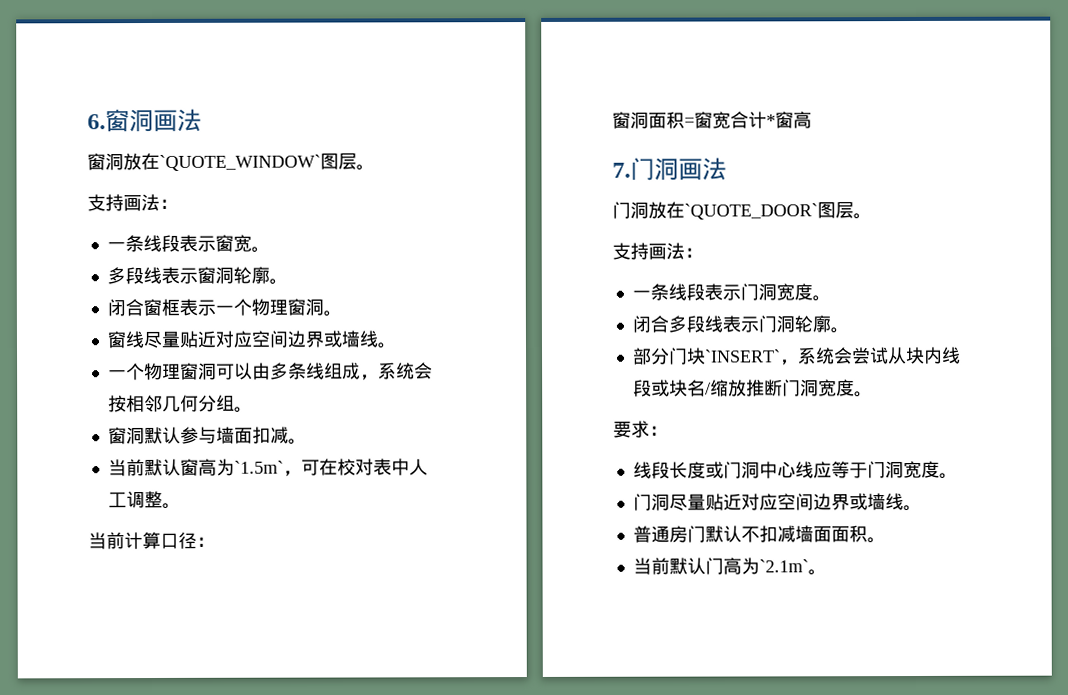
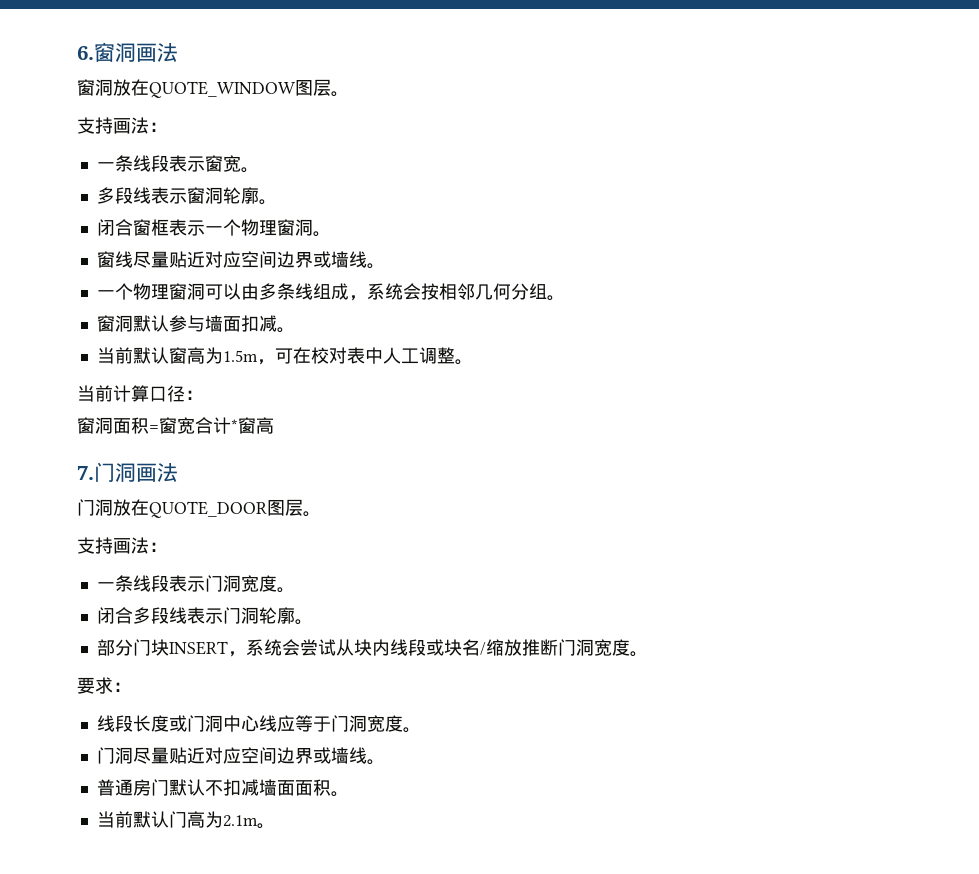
- 窗洞放在`QUOTE_WINDOW`图层。
+ 窗洞放在QUOTE_WINDOW图层。
- 当前默认窗高为`1.5m`，可在校对表中人工调整。
+ 当前默认窗高为1.5m，可在校对表中人工调整。
- 门洞放在`QUOTE_DOOR`图层。
+ 门洞放在QUOTE_DOOR图层。
- 部分门块`INSERT`，系统会尝试从块内线段或块名/缩放推断门洞宽度。
+ 部分门块INSERT，系统会尝试从块内线段或块名/缩放推断门洞宽度。
- 当前默认门高为`2.1m`。
+ 当前默认门高为2.1m。

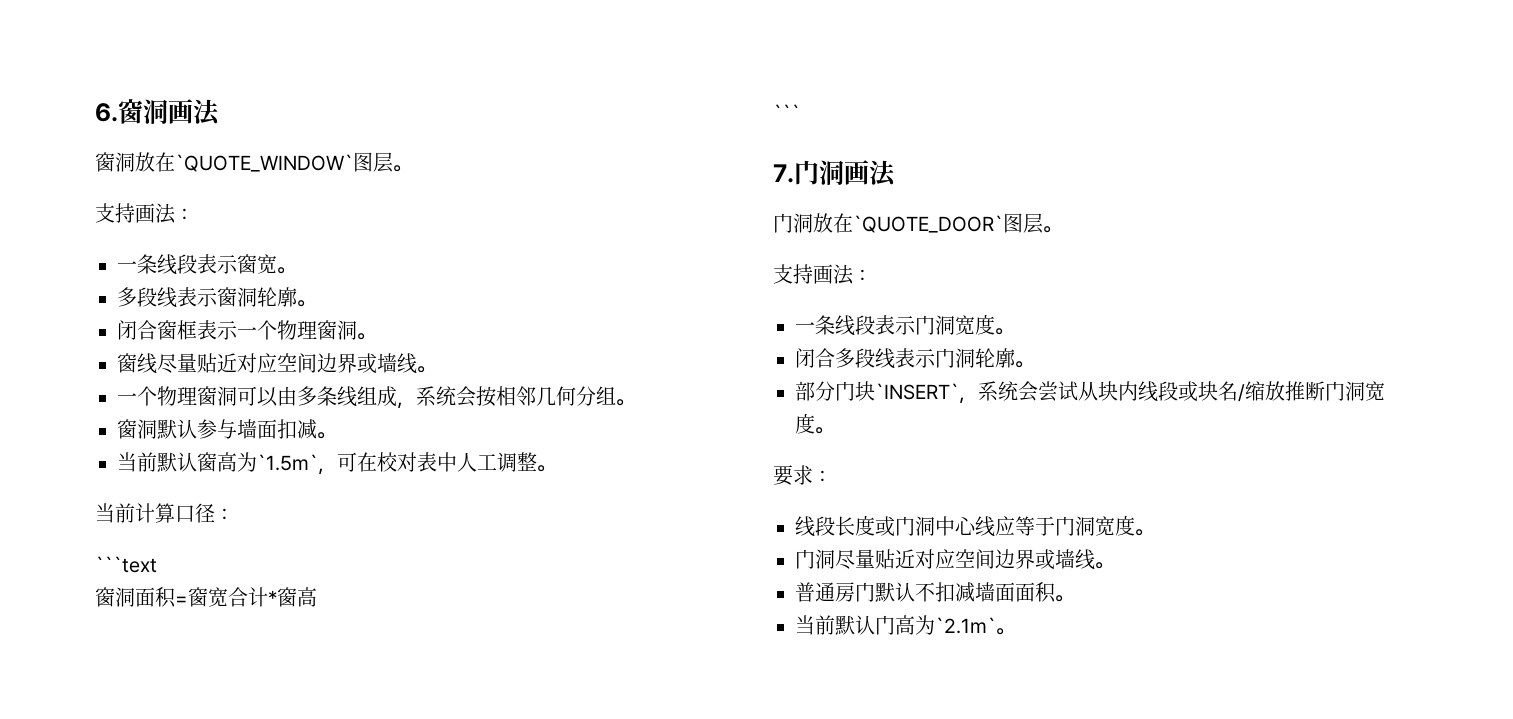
- 窗洞放在QUOTE_WINDOW图层。
+ 窗洞放在`QUOTE_WINDOW`图层。
- 当前默认窗高为1.5m，可在校对表中人工调整。
+ 当前默认窗高为`1.5m`，可在校对表中人工调整。
+ ```text
+ ```
- 门洞放在QUOTE_DOOR图层。
+ 门洞放在`QUOTE_DOOR`图层。
- 部分门块INSERT，系统会尝试从块内线段或块名/缩放推断门洞宽度。
+ 部分门块`INSERT`，系统会尝试从块内线段或块名/缩放推断门洞宽度。
- 当前默认门高为2.1m。
+ 当前默认门高为`2.1m`。

